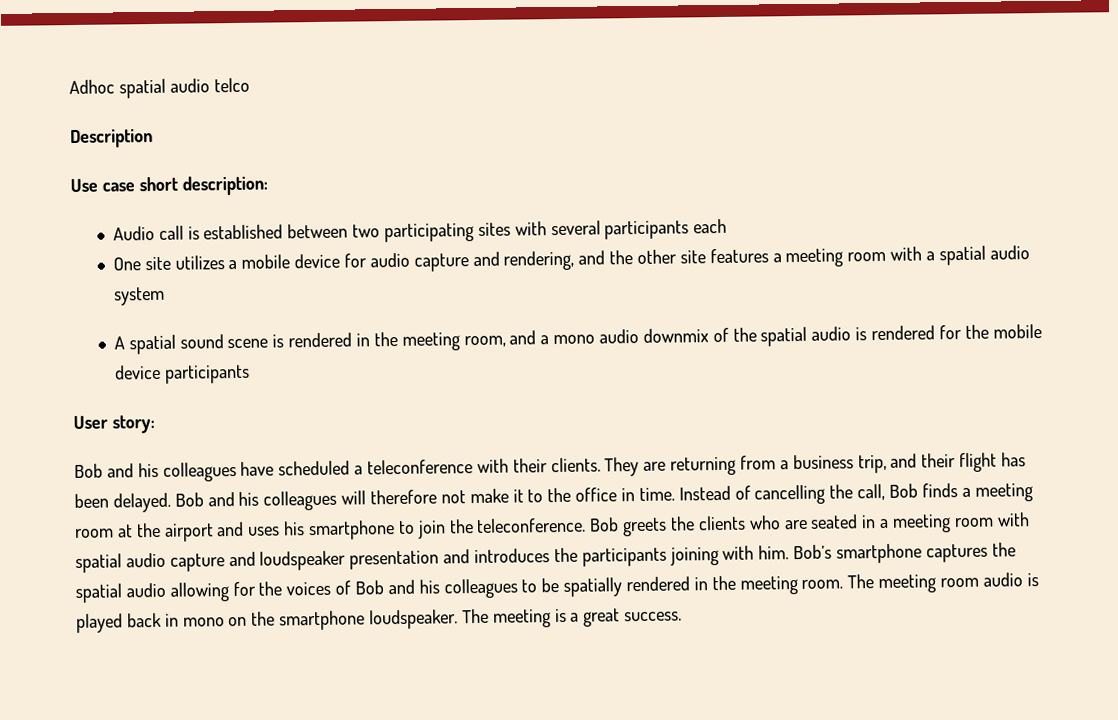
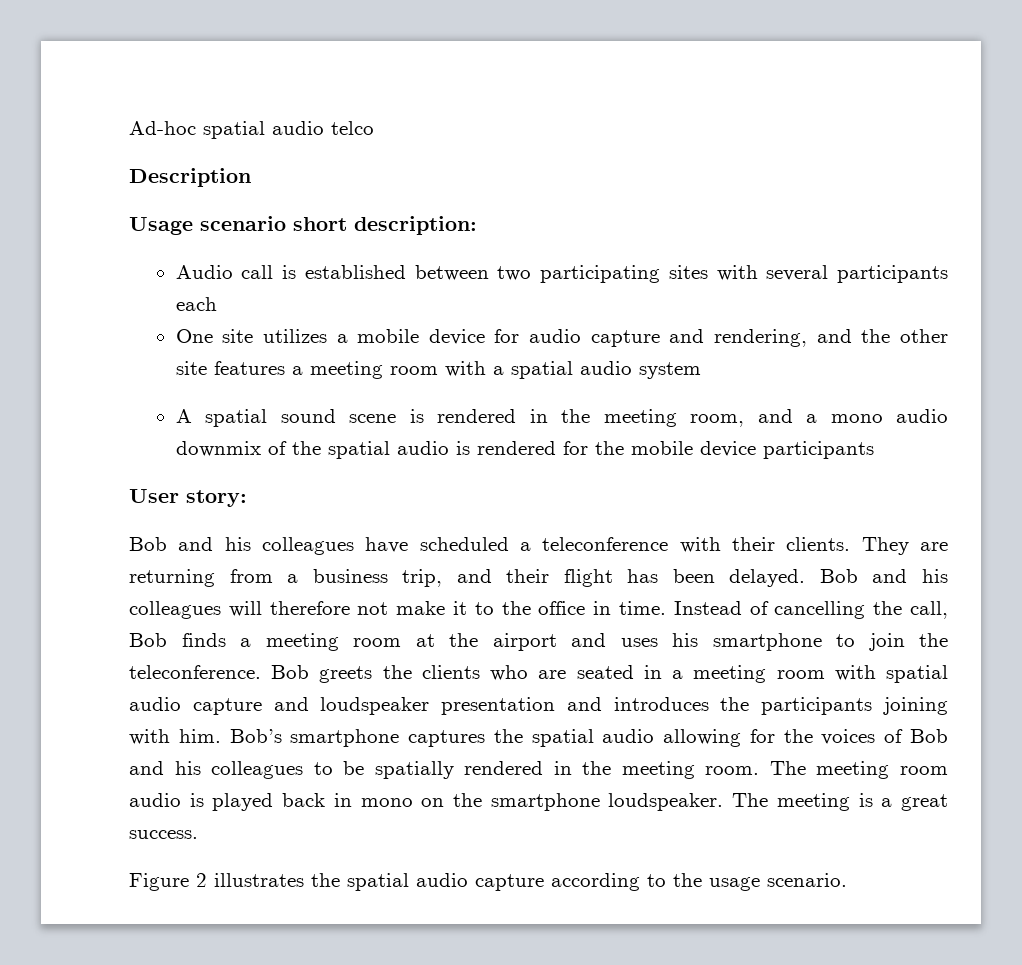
- Adhoc spatial audio telco
+ Ad-hoc spatial audio telco
- Use case short description:
+ Usage scenario short description:
+ Figure 2 illustrates the spatial audio capture according to the usage scenario.

